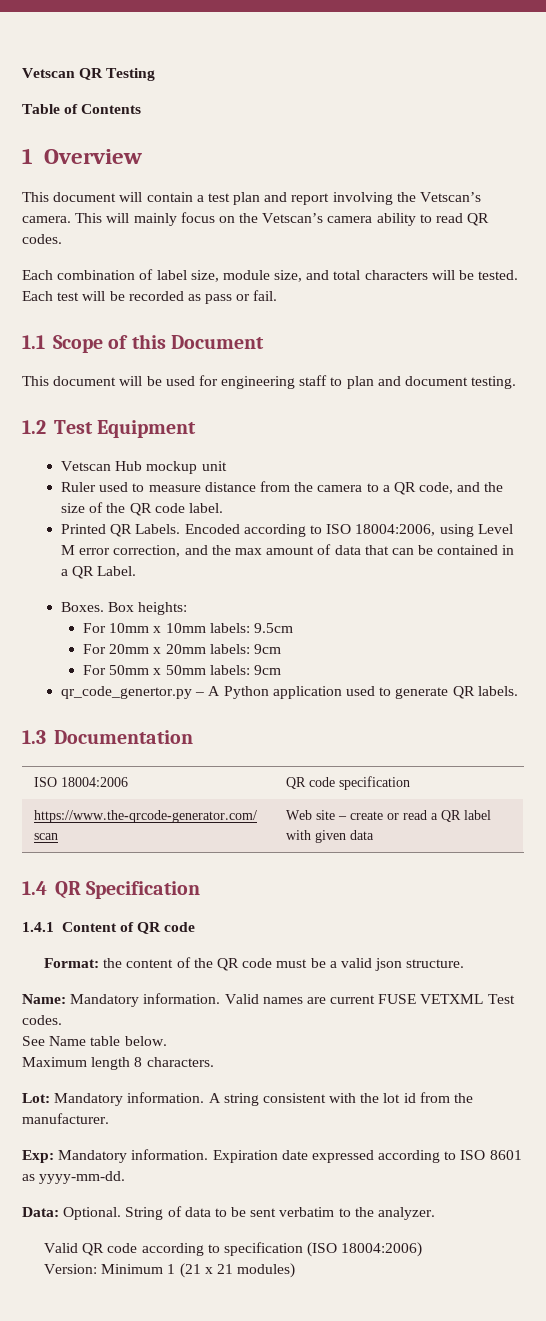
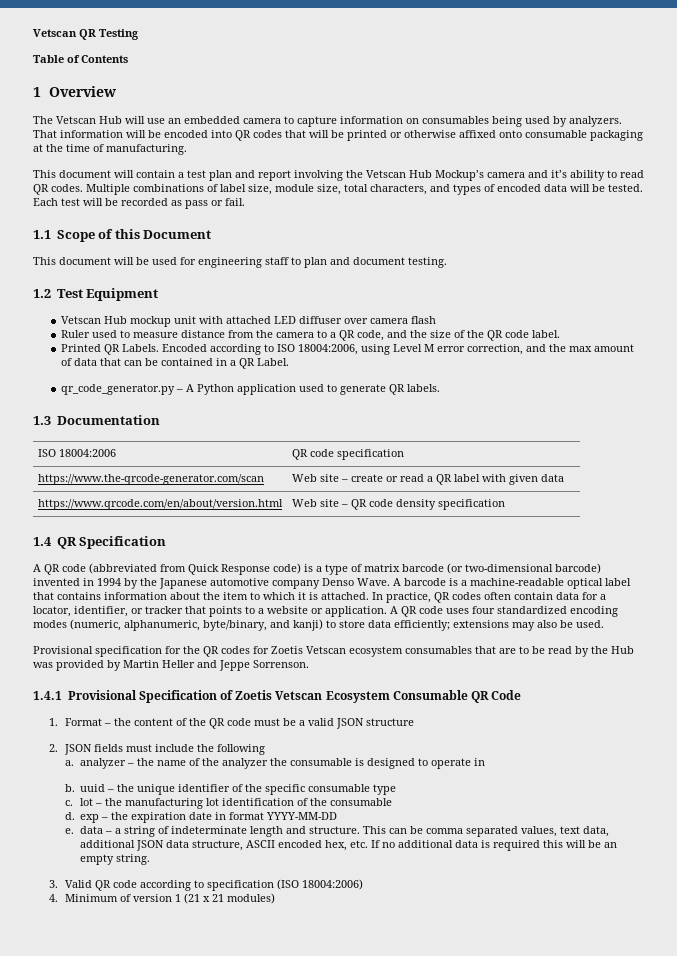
+ The Vetscan Hub will use an embedded camera to capture information on consumables being used by analyzers. That information will be encoded into QR codes that will be printed or otherwise affixed onto consumable packaging at the time of manufacturing.
- This document will contain a test plan and report involving the Vetscan’s camera. This will mainly focus on the Vetscan’s camera ability to read QR codes.
- Each combination of label size, module size, and total characters will be tested.
+ This document will contain a test plan and report involving the Vetscan Hub Mockup’s camera and it’s ability to read QR codes. Multiple combinations of label size, module size, total characters, and types of encoded data will be tested.
- Vetscan Hub mockup unit
+ Vetscan Hub mockup unit with attached LED diffuser over camera flash
- Boxes. Box heights:
- For 10mm x 10mm labels: 9.5cm
- For 20mm x 20mm labels: 9cm
- For 50mm x 50mm labels: 9cm
- qr_code_genertor.py – A Python application used to generate QR labels.
+ qr_code_generator.py – A Python application used to generate QR labels.
+ https://www.qrcode.com/en/about/version.html | Web site – QR code density specification
- 1.4.1 Content of QR code
- Format: the content of the QR code must be a valid json structure.
- Name: Mandatory information. Valid names are current FUSE VETXML Test codes.
- See Name table below.
- Maximum length 8 characters.
- Lot: Mandatory information. A string consistent with the lot id from the manufacturer.
- Exp: Mandatory information. Expiration date expressed according to ISO 8601 as yyyy-mm-dd.
- Data: Optional. String of data to be sent verbatim to the analyzer.
- Valid QR code according to specification (ISO 18004:2006)
+ A QR code (abbreviated from Quick Response code) is a type of matrix barcode (or two-dimensional barcode) invented in 1994 by the Japanese automotive company Denso Wave. A barcode is a machine-readable optical label that contains information about the item to which it is attached. In practice, QR codes often contain data for a locator, identifier, or tracker that points to a website or application. A QR code uses four standardized encoding modes (numeric, alphanumeric, byte/binary, and kanji) to store data efficiently; extensions may also be used.
+ Provisional specification for the QR codes for Zoetis Vetscan ecosystem consumables that are to be read by the Hub was provided by Martin Heller and Jeppe Sorrenson.
+ 1.4.1 Provisional Specification of Zoetis Vetscan Ecosystem Consumable QR Code
+ 1. Format – the content of the QR code must be a valid JSON structure
+ 2. JSON fields must include the following
+ a. analyzer – the name of the analyzer the consumable is designed to operate in
+ b. uuid – the unique identifier of the specific consumable type
+ c. lot – the manufacturing lot identification of the consumable
+ d. exp – the expiration date in format YYYY-MM-DD
+ e. data – a string of indeterminate length and structure. This can be comma separated values, text data, additional JSON data structure, ASCII encoded hex, etc. If no additional data is required this will be an empty string.
+ 3. Valid QR code according to specification (ISO 18004:2006)
- Version: Minimum 1 (21 x 21 modules)
+ 4. Minimum of version 1 (21 x 21 modules)

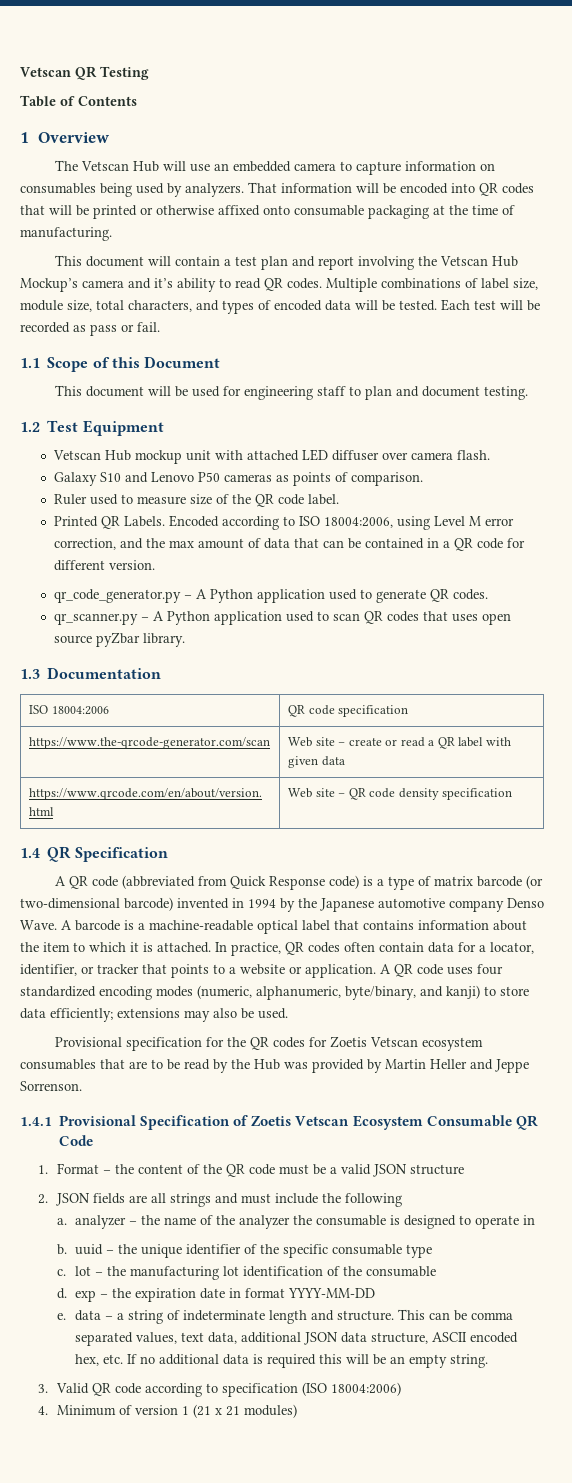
- Vetscan Hub mockup unit with attached LED diffuser over camera flash
- Ruler used to measure distance from the camera to a QR code, and the size of the QR code label.
+ Vetscan Hub mockup unit with attached LED diffuser over camera flash.
+ Galaxy S10 and Lenovo P50 cameras as points of comparison.
+ Ruler used to measure size of the QR code label.
- Encoded according to ISO 18004:2006, using Level M error correction, and the max amount of data that can be contained in a QR Label.
+ Encoded according to ISO 18004:2006, using Level M error correction, and the max amount of data that can be contained in a QR code for different version.
- qr_code_generator.py – A Python application used to generate QR labels.
+ qr_code_generator.py – A Python application used to generate QR codes.
+ qr_scanner.py – A Python application used to scan QR codes that uses open source pyZbar library.
- 2. JSON fields must include the following
+ 2. JSON fields are all strings and must include the following

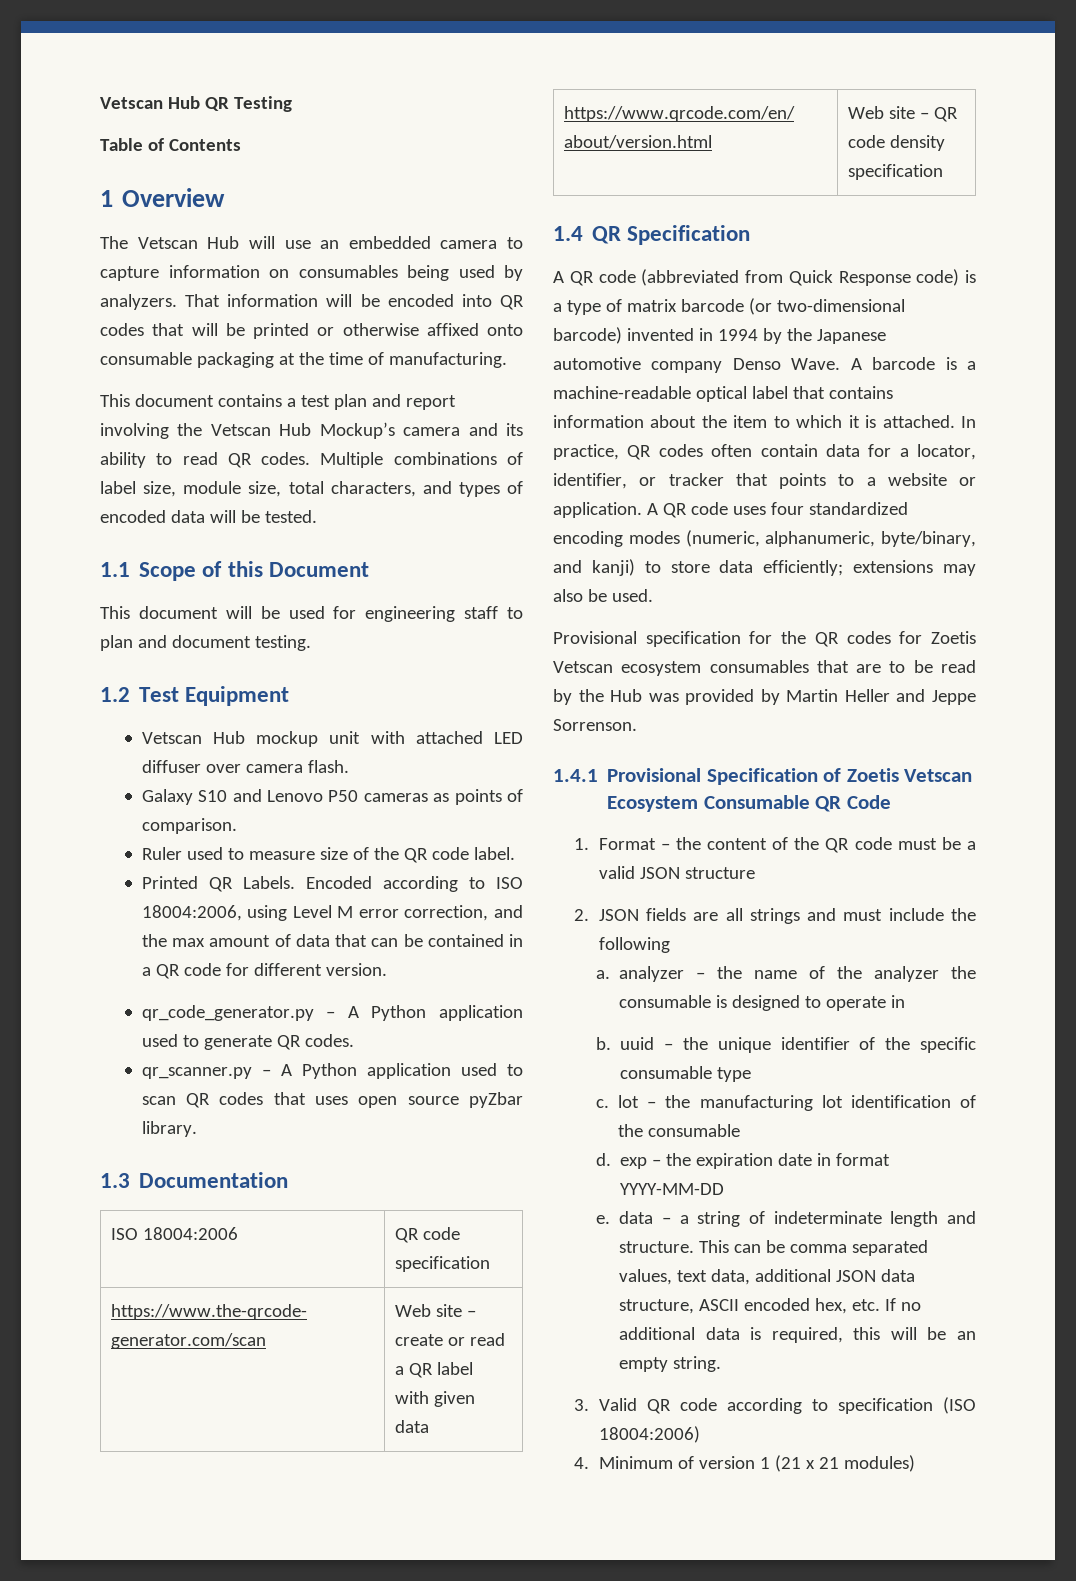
- Vetscan QR Testing
+ Vetscan Hub QR Testing
- This document will contain a test plan and report involving the Vetscan Hub Mockup’s camera and it’s ability to read QR codes.
+ This document contains a test plan and report involving the Vetscan Hub Mockup’s camera and its ability to read QR codes.
- Each test will be recorded as pass or fail.
- This can be comma separated values, text data, additional JSON data structure, ASCII encoded hex, etc. If no additional data is required this will be an empty string.
+ This can be comma separated values, text data, additional JSON data structure, ASCII encoded hex, etc. If no additional data is required, this will be an empty string.

